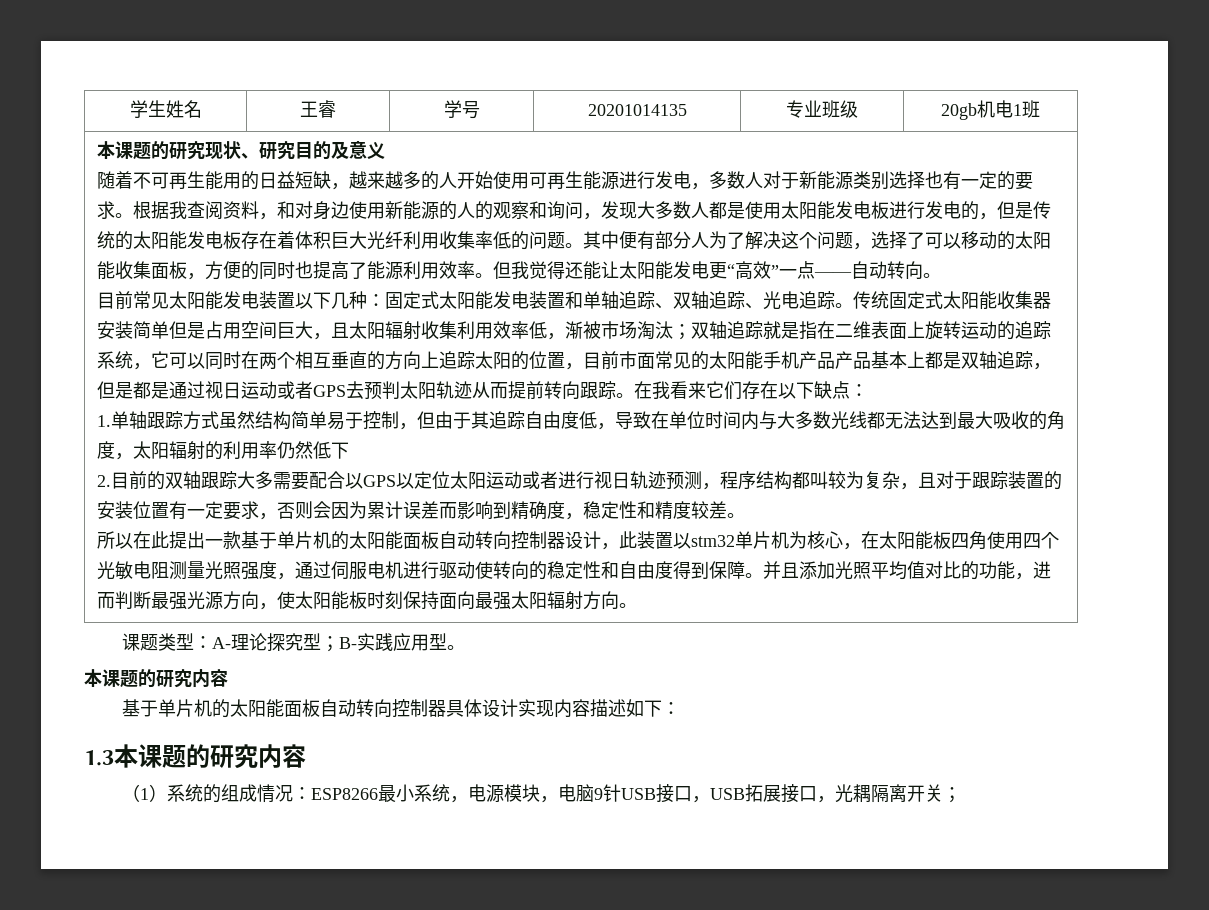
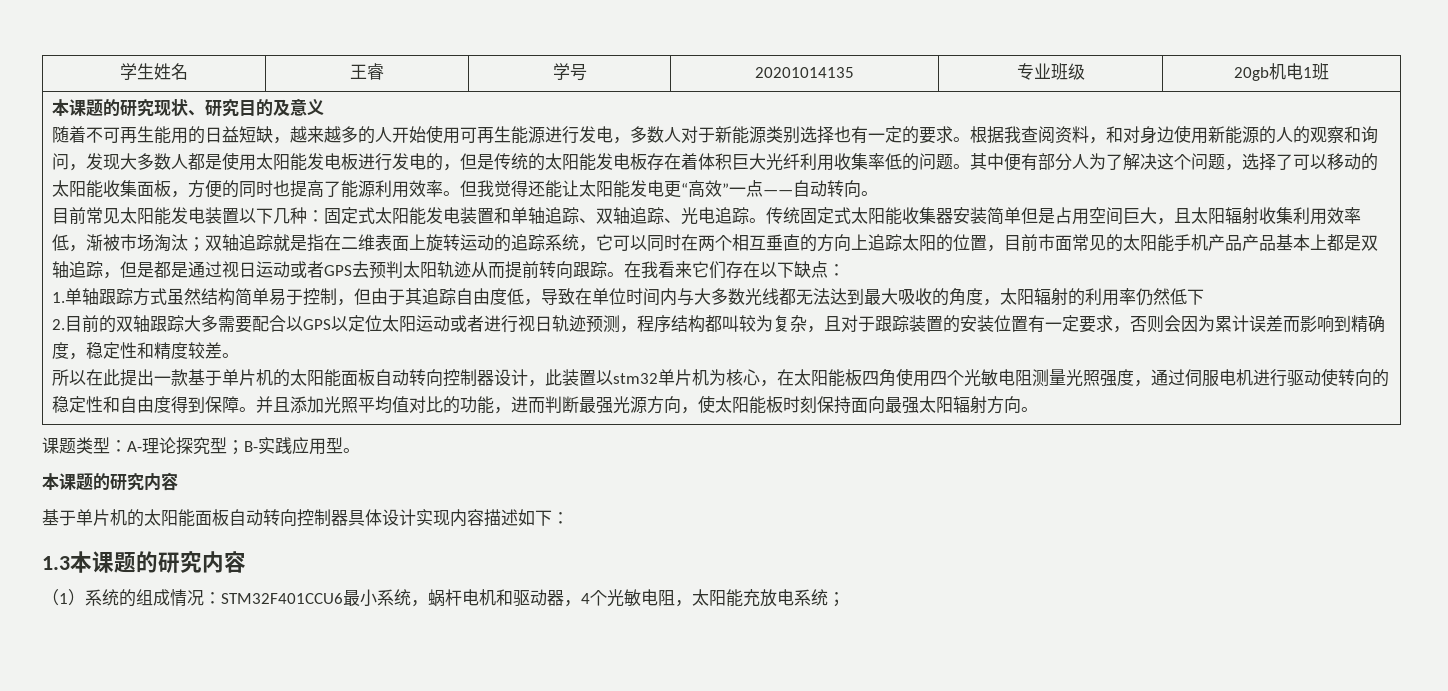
- （1）系统的组成情况：ESP8266最小系统，电源模块，电脑9针USB接口，USB拓展接口，光耦隔离开关；
+ （1）系统的组成情况：STM32F401CCU6最小系统，蜗杆电机和驱动器，4个光敏电阻，太阳能充放电系统；

